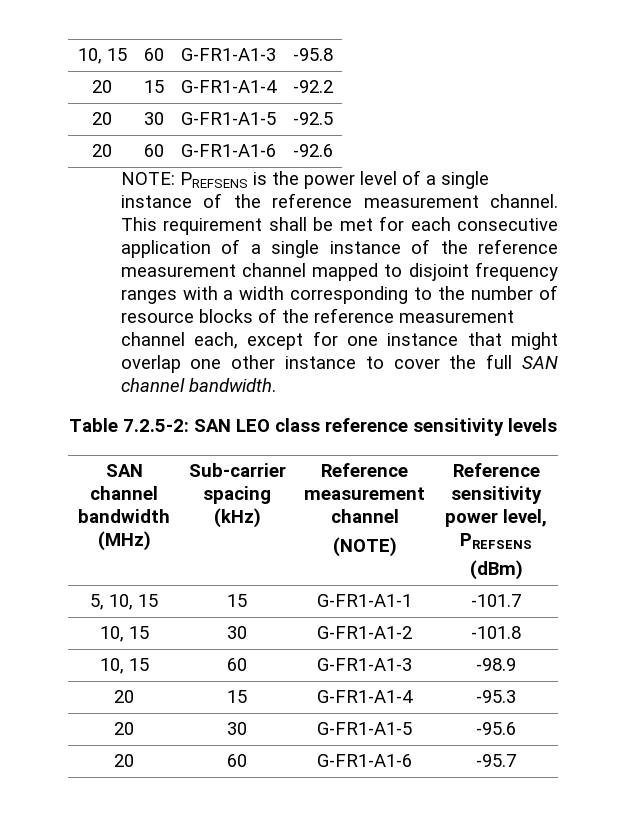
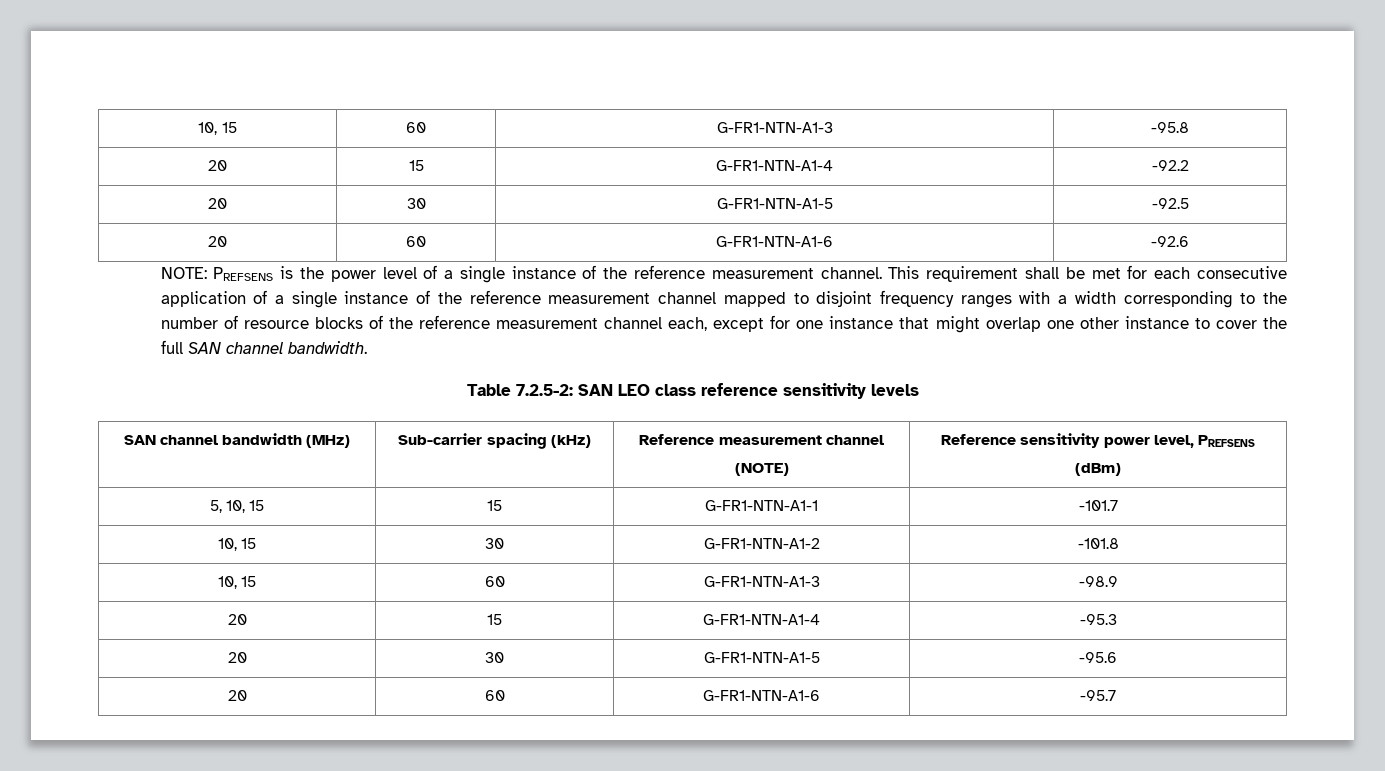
- 10, 15 | 60 | G-FR1-A1-3 | -95.8
+ 10, 15 | 60 | G-FR1-NTN-A1-3 | -95.8
- 20 | 15 | G-FR1-A1-4 | -92.2
+ 20 | 15 | G-FR1-NTN-A1-4 | -92.2
- 20 | 30 | G-FR1-A1-5 | -92.5
+ 20 | 30 | G-FR1-NTN-A1-5 | -92.5
- 20 | 60 | G-FR1-A1-6 | -92.6
+ 20 | 60 | G-FR1-NTN-A1-6 | -92.6
- 5, 10, 15 | 15 | G-FR1-A1-1 | -101.7
+ 5, 10, 15 | 15 | G-FR1-NTN-A1-1 | -101.7
- 10, 15 | 30 | G-FR1-A1-2 | -101.8
+ 10, 15 | 30 | G-FR1-NTN-A1-2 | -101.8
- 10, 15 | 60 | G-FR1-A1-3 | -98.9
+ 10, 15 | 60 | G-FR1-NTN-A1-3 | -98.9
- 20 | 15 | G-FR1-A1-4 | -95.3
+ 20 | 15 | G-FR1-NTN-A1-4 | -95.3
- 20 | 30 | G-FR1-A1-5 | -95.6
+ 20 | 30 | G-FR1-NTN-A1-5 | -95.6
- 20 | 60 | G-FR1-A1-6 | -95.7
+ 20 | 60 | G-FR1-NTN-A1-6 | -95.7

